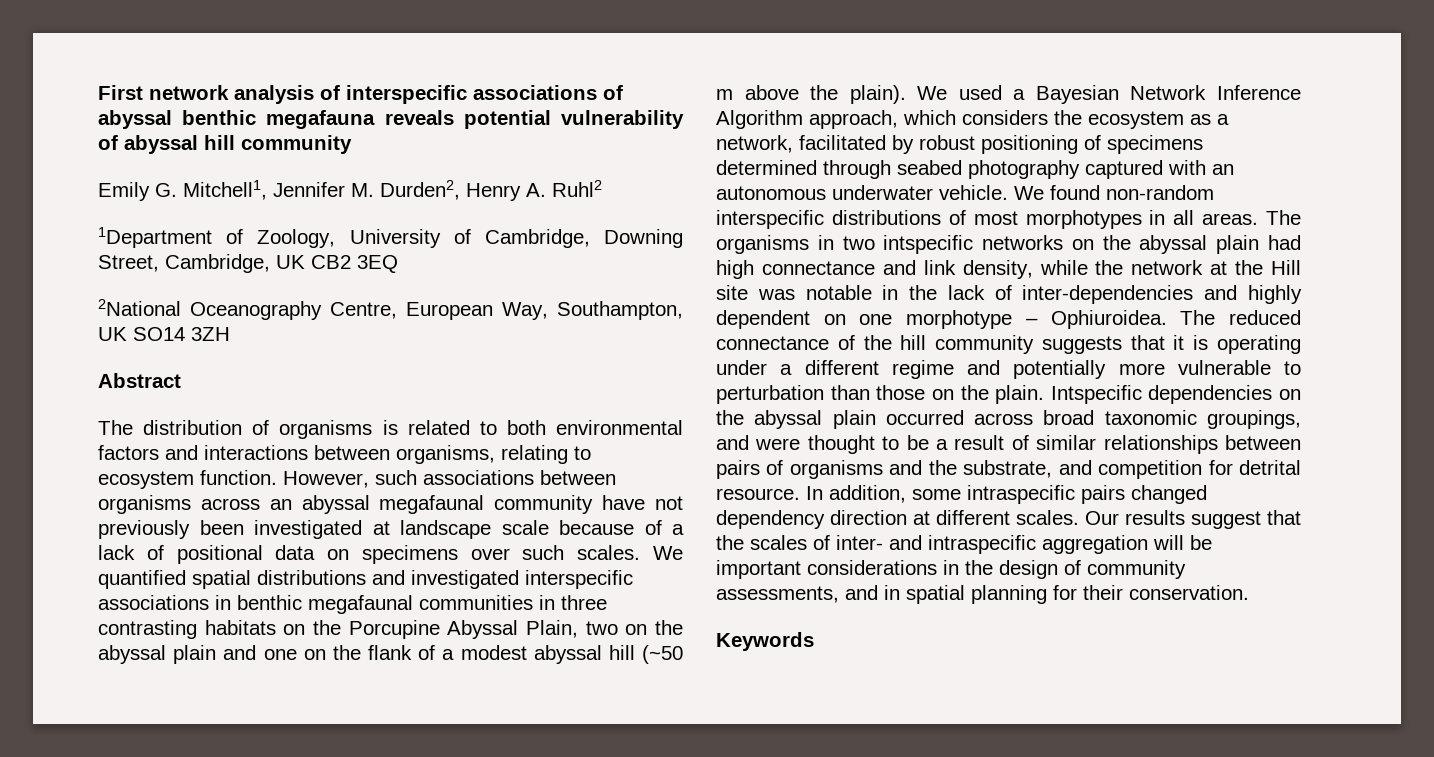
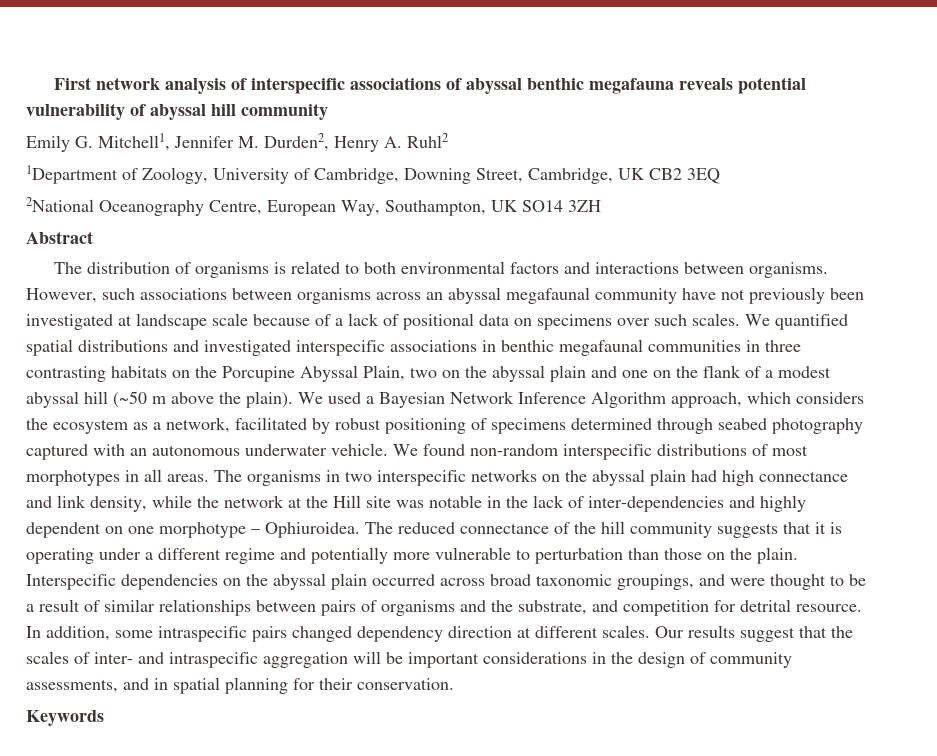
- The distribution of organisms is related to both environmental factors and interactions between organisms, relating to ecosystem function.
+ The distribution of organisms is related to both environmental factors and interactions between organisms.
- The organisms in two intspecific networks on the abyssal plain had high connectance and link density, while the network at the Hill site was notable in the lack of inter-dependencies and highly dependent on one morphotype – Ophiuroidea.
+ The organisms in two interspecific networks on the abyssal plain had high connectance and link density, while the network at the Hill site was notable in the lack of inter-dependencies and highly dependent on one morphotype – Ophiuroidea.
- Intspecific dependencies on the abyssal plain occurred across broad taxonomic groupings, and were thought to be a result of similar relationships between pairs of organisms and the substrate, and competition for detrital resource.
+ Interspecific dependencies on the abyssal plain occurred across broad taxonomic groupings, and were thought to be a result of similar relationships between pairs of organisms and the substrate, and competition for detrital resource.

